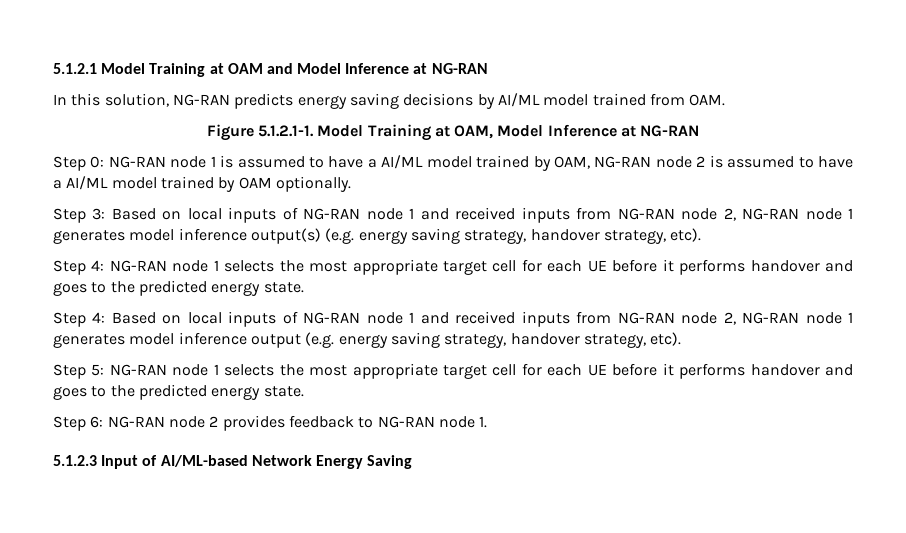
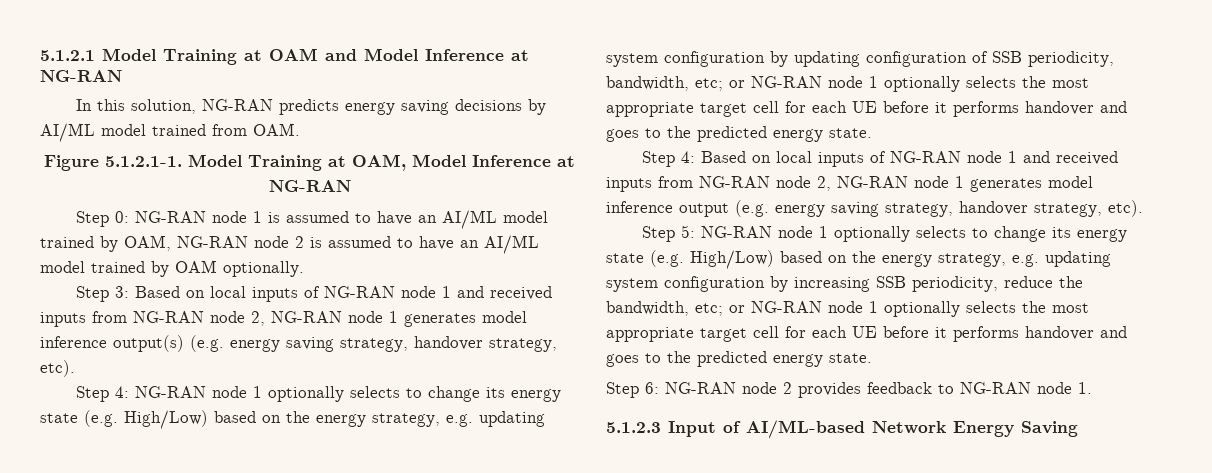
- Step 0: NG-RAN node 1 is assumed to have a AI/ML model trained by OAM, NG-RAN node 2 is assumed to have a AI/ML model trained by OAM optionally.
+ Step 0: NG-RAN node 1 is assumed to have an AI/ML model trained by OAM, NG-RAN node 2 is assumed to have an AI/ML model trained by OAM optionally.
- Step 4: NG-RAN node 1 selects the most appropriate target cell for each UE before it performs handover and goes to the predicted energy state.
+ Step 4: NG-RAN node 1 optionally selects to change its energy state (e.g. High/Low) based on the energy strategy, e.g. updating system configuration by updating configuration of SSB periodicity, bandwidth, etc; or NG-RAN node 1 optionally selects the most appropriate target cell for each UE before it performs handover and goes to the predicted energy state.
- Step 5: NG-RAN node 1 selects the most appropriate target cell for each UE before it performs handover and goes to the predicted energy state.
+ Step 5: NG-RAN node 1 optionally selects to change its energy state (e.g. High/Low) based on the energy strategy, e.g. updating system configuration by increasing SSB periodicity, reduce the bandwidth, etc; or NG-RAN node 1 optionally selects the most appropriate target cell for each UE before it performs handover and goes to the predicted energy state.

